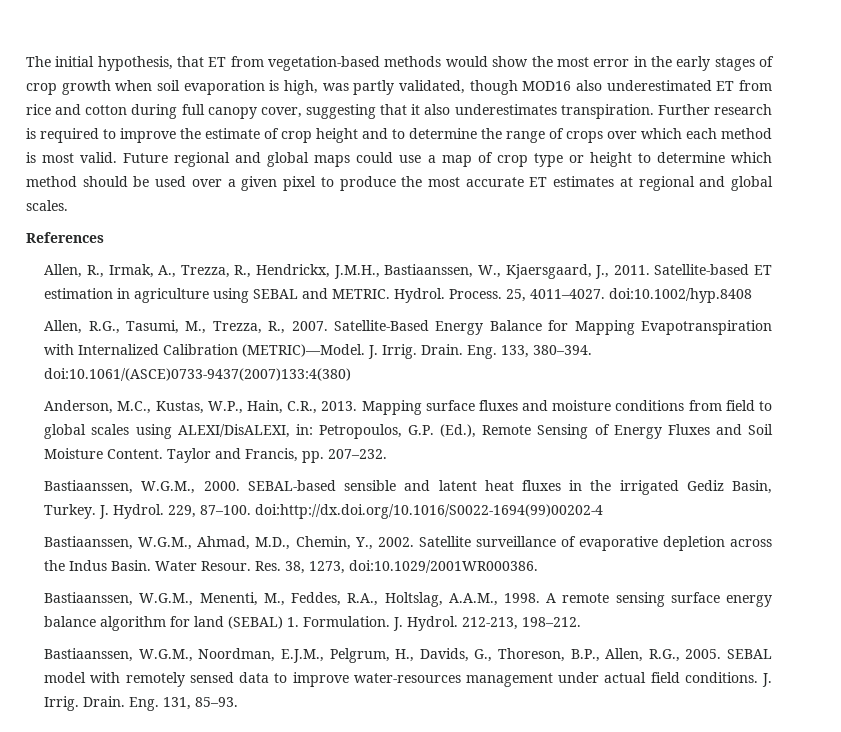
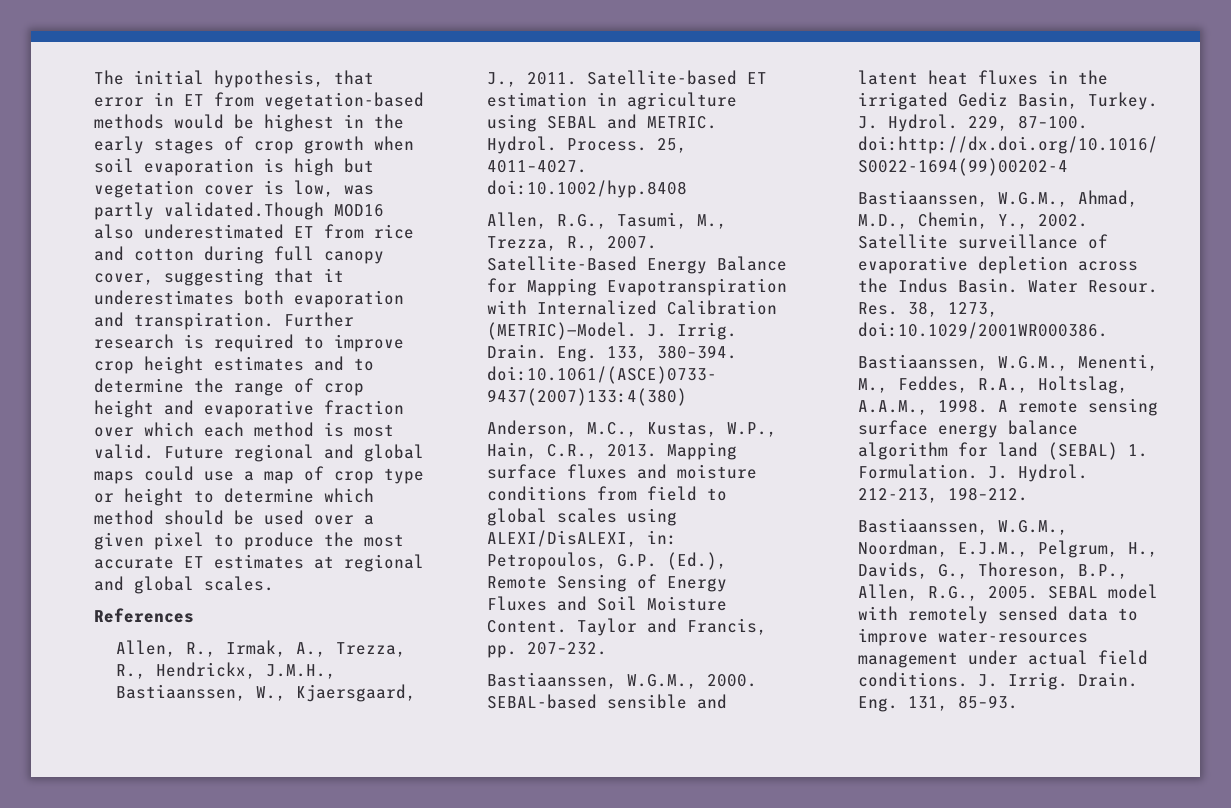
- The initial hypothesis, that ET from vegetation-based methods would show the most error in the early stages of crop growth when soil evaporation is high, was partly validated, though MOD16 also underestimated ET from rice and cotton during full canopy cover, suggesting that it also underestimates transpiration.
+ The initial hypothesis, that error in ET from vegetation-based methods would be highest in the early stages of crop growth when soil evaporation is high but vegetation cover is low, was partly validated.Though MOD16 also underestimated ET from rice and cotton during full canopy cover, suggesting that it underestimates both evaporation and transpiration.
- Further research is required to improve the estimate of crop height and to determine the range of crops over which each method is most valid.
+ Further research is required to improve crop height estimates and to determine the range of crop height and evaporative fraction over which each method is most valid.

